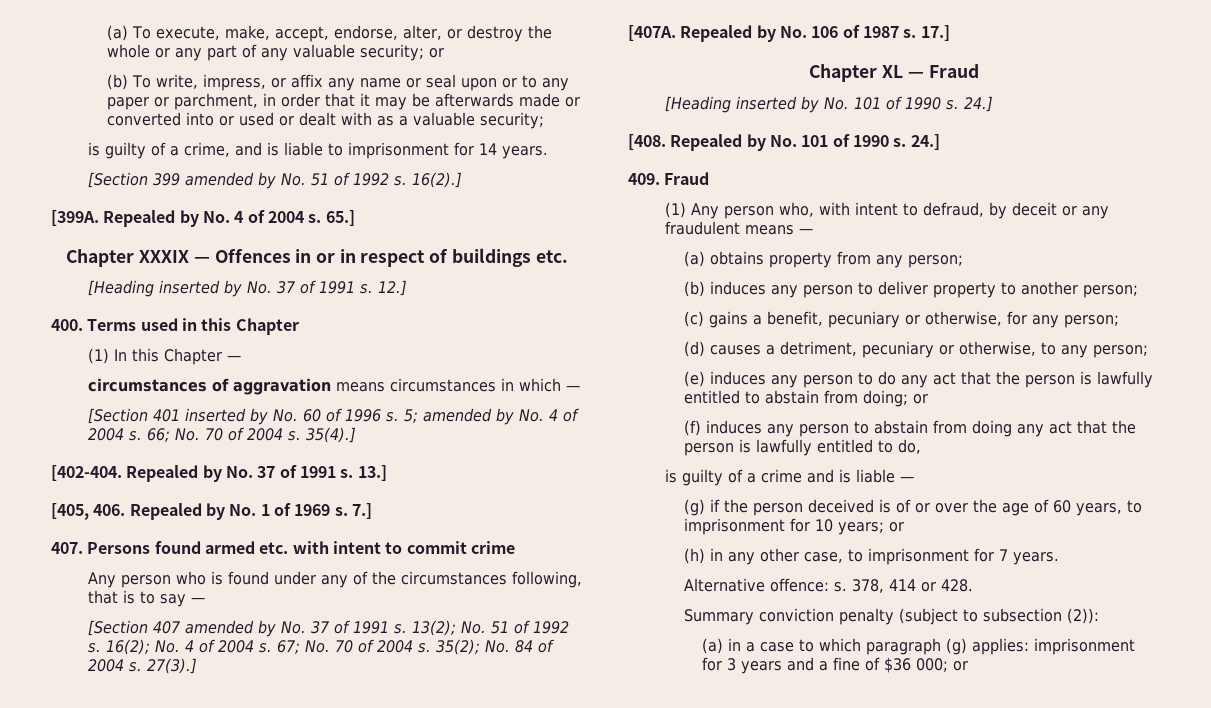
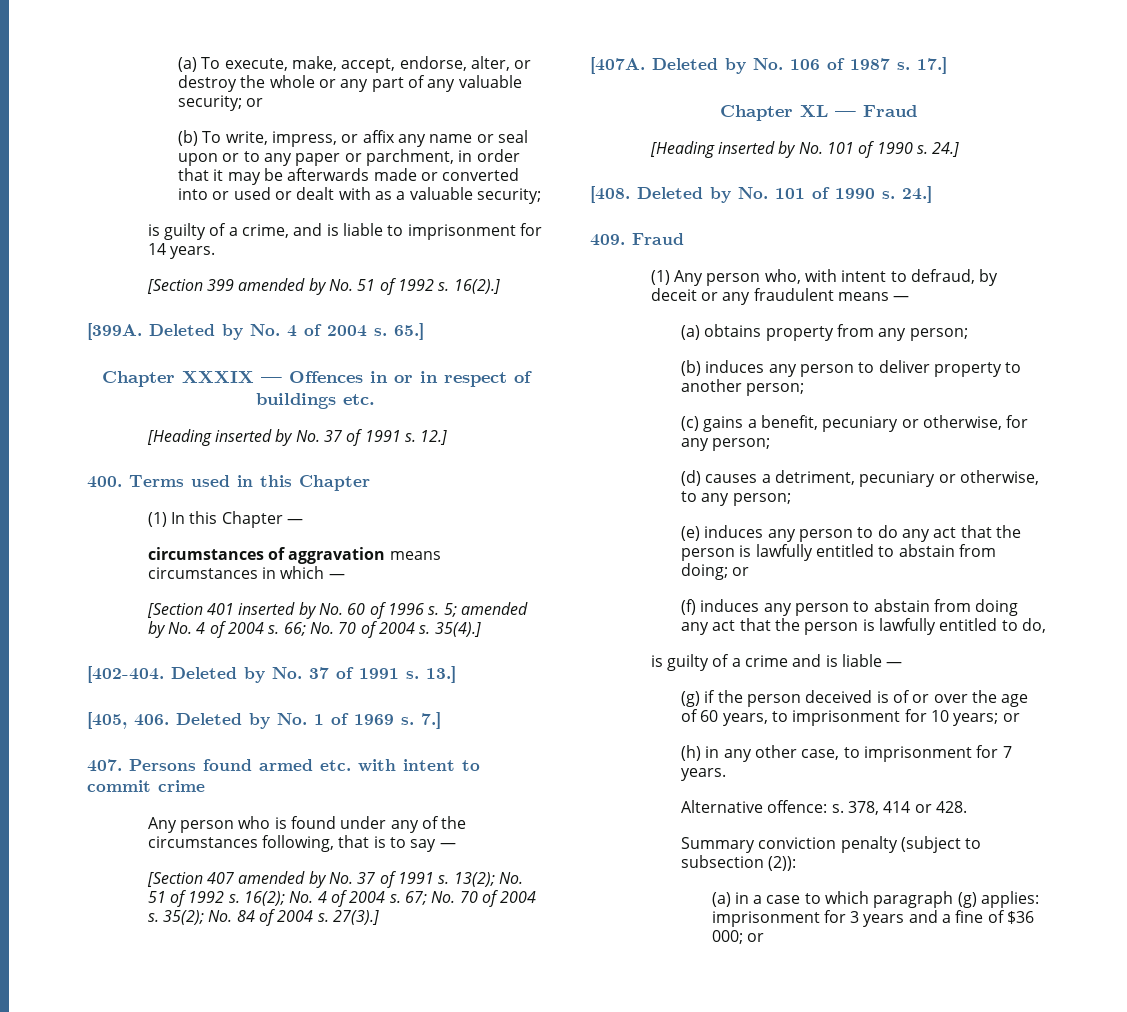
- Repealed by No. 4 of 2004 s.
+ Deleted by No. 4 of 2004 s.
- Repealed by No. 37 of 1991 s.
+ Deleted by No. 37 of 1991 s.
- [405, 406. Repealed by No. 1 of 1969 s.
+ [405, 406. Deleted by No. 1 of 1969 s.
- Repealed by No. 106 of 1987 s.
+ Deleted by No. 106 of 1987 s.
- [408. Repealed by No. 101 of 1990 s.
+ [408. Deleted by No. 101 of 1990 s.

